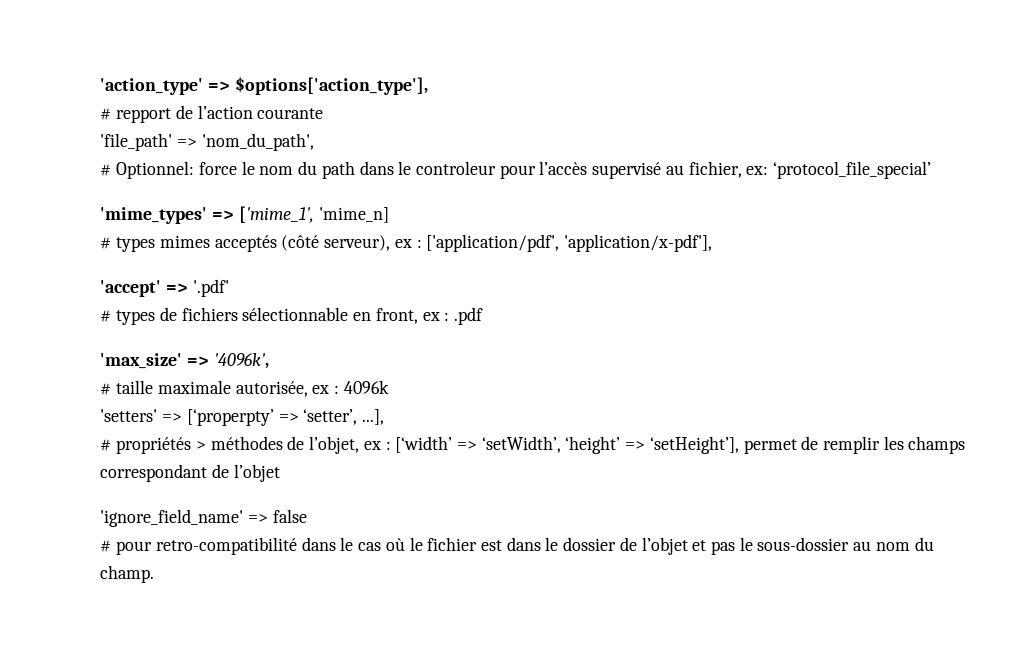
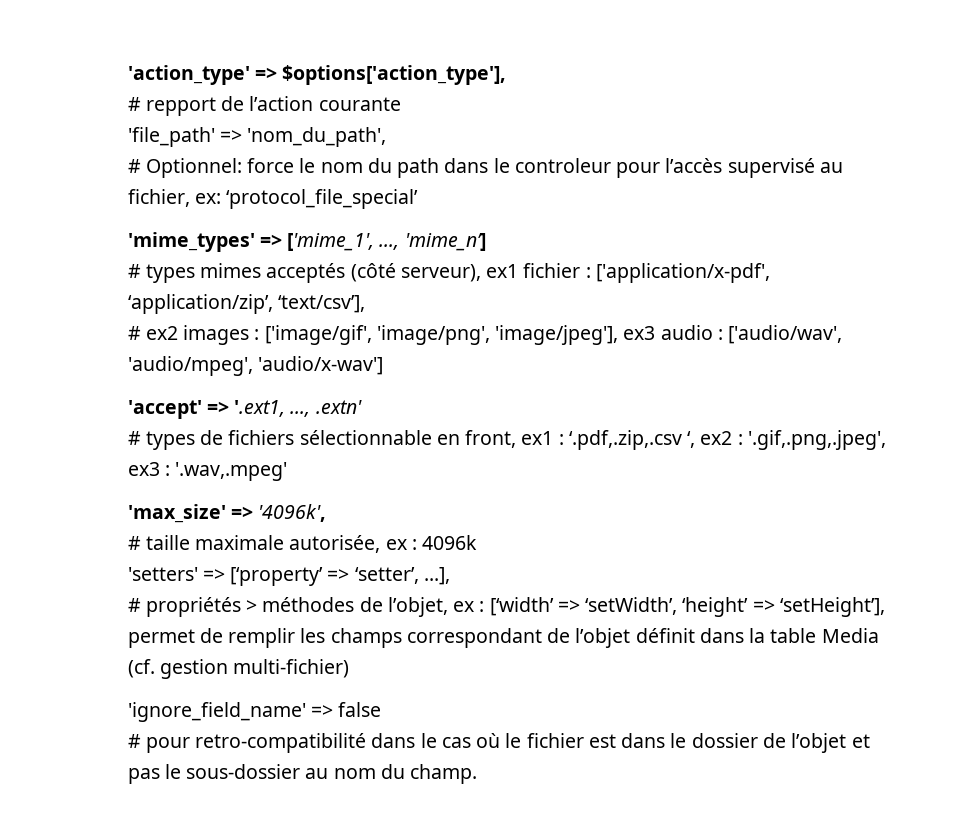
- 'mime_types' => ['mime_1', 'mime_n]
+ 'mime_types' => ['mime_1', …, 'mime_n’]
- # types mimes acceptés (côté serveur), ex : ['application/pdf', 'application/x-pdf'],
+ # types mimes acceptés (côté serveur), ex1 fichier : ['application/x-pdf', ‘application/zip’, ‘text/csv’],
+ # ex2 images : ['image/gif', 'image/png', 'image/jpeg'], ex3 audio : ['audio/wav', 'audio/mpeg', 'audio/x-wav']
- 'accept' => '.pdf'
+ 'accept' => '.ext1, …, .extn'
- # types de fichiers sélectionnable en front, ex : .pdf
+ # types de fichiers sélectionnable en front, ex1 : ‘.pdf,.zip,.csv ‘, ex2 : '.gif,.png,.jpeg', ex3 : '.wav,.mpeg'
- 'setters' => [‘properpty’ => ‘setter’, ...],
+ 'setters' => [‘property’ => ‘setter’, ...],
- # propriétés > méthodes de l’objet, ex : [‘width’ => ‘setWidth’, ‘height’ => ‘setHeight’], permet de remplir les champs correspondant de l’objet
+ # propriétés > méthodes de l’objet, ex : [‘width’ => ‘setWidth’, ‘height’ => ‘setHeight’], permet de remplir les champs correspondant de l’objet définit dans la table Media (cf. gestion multi-fichier)

